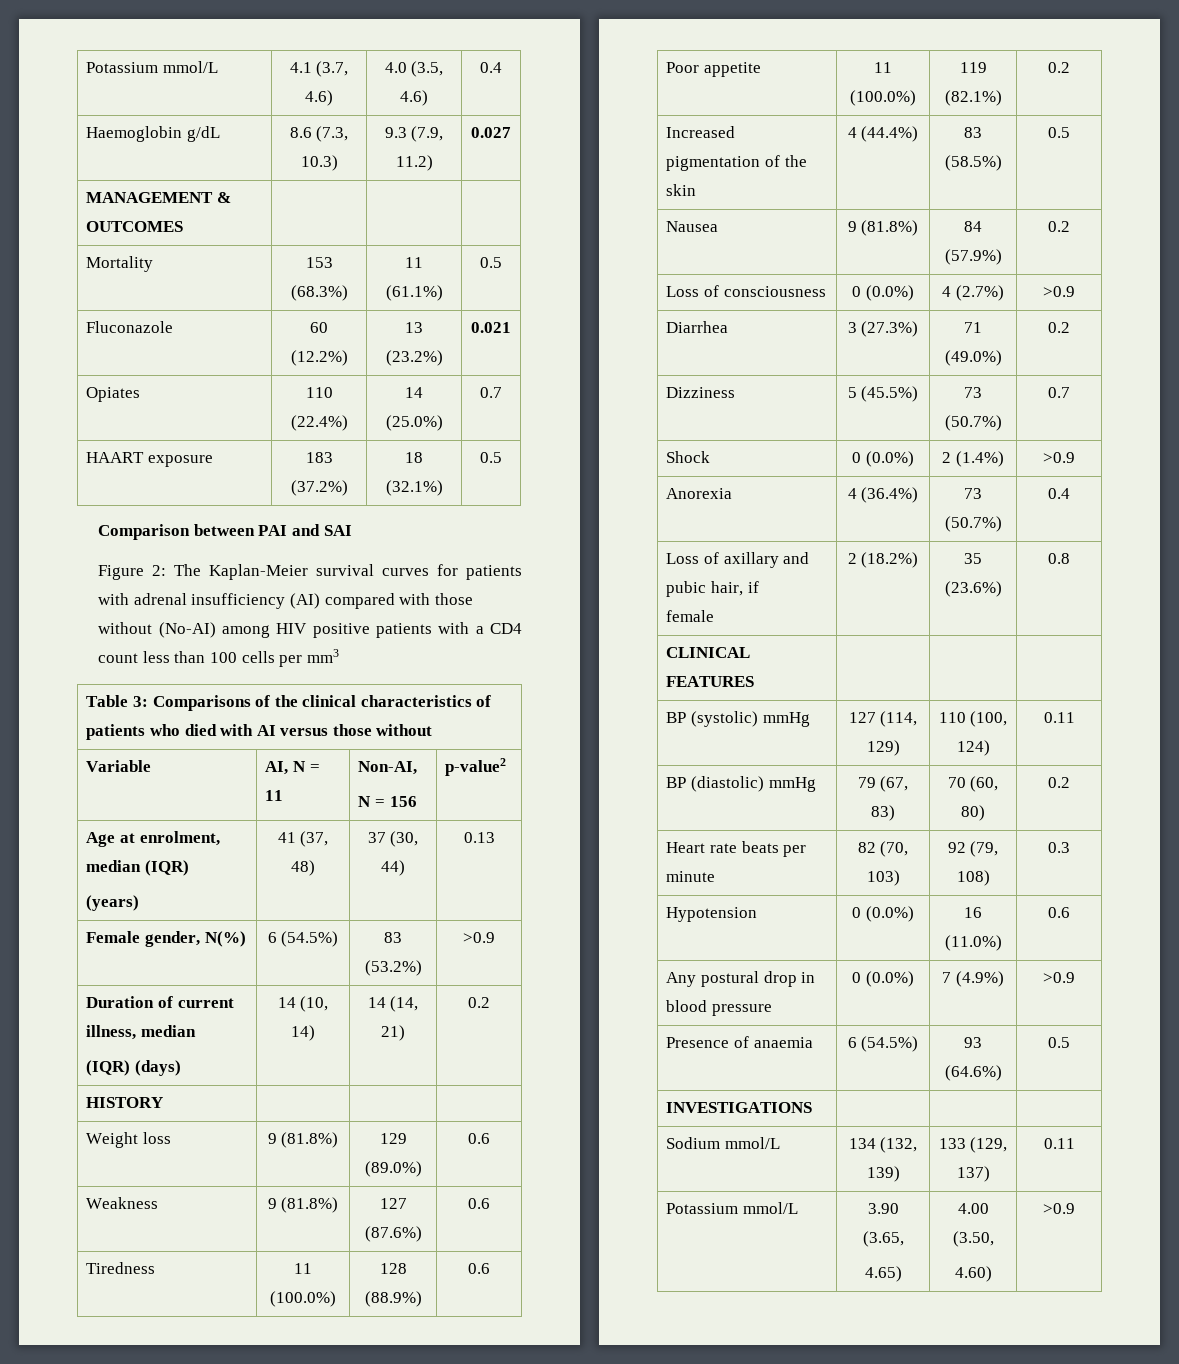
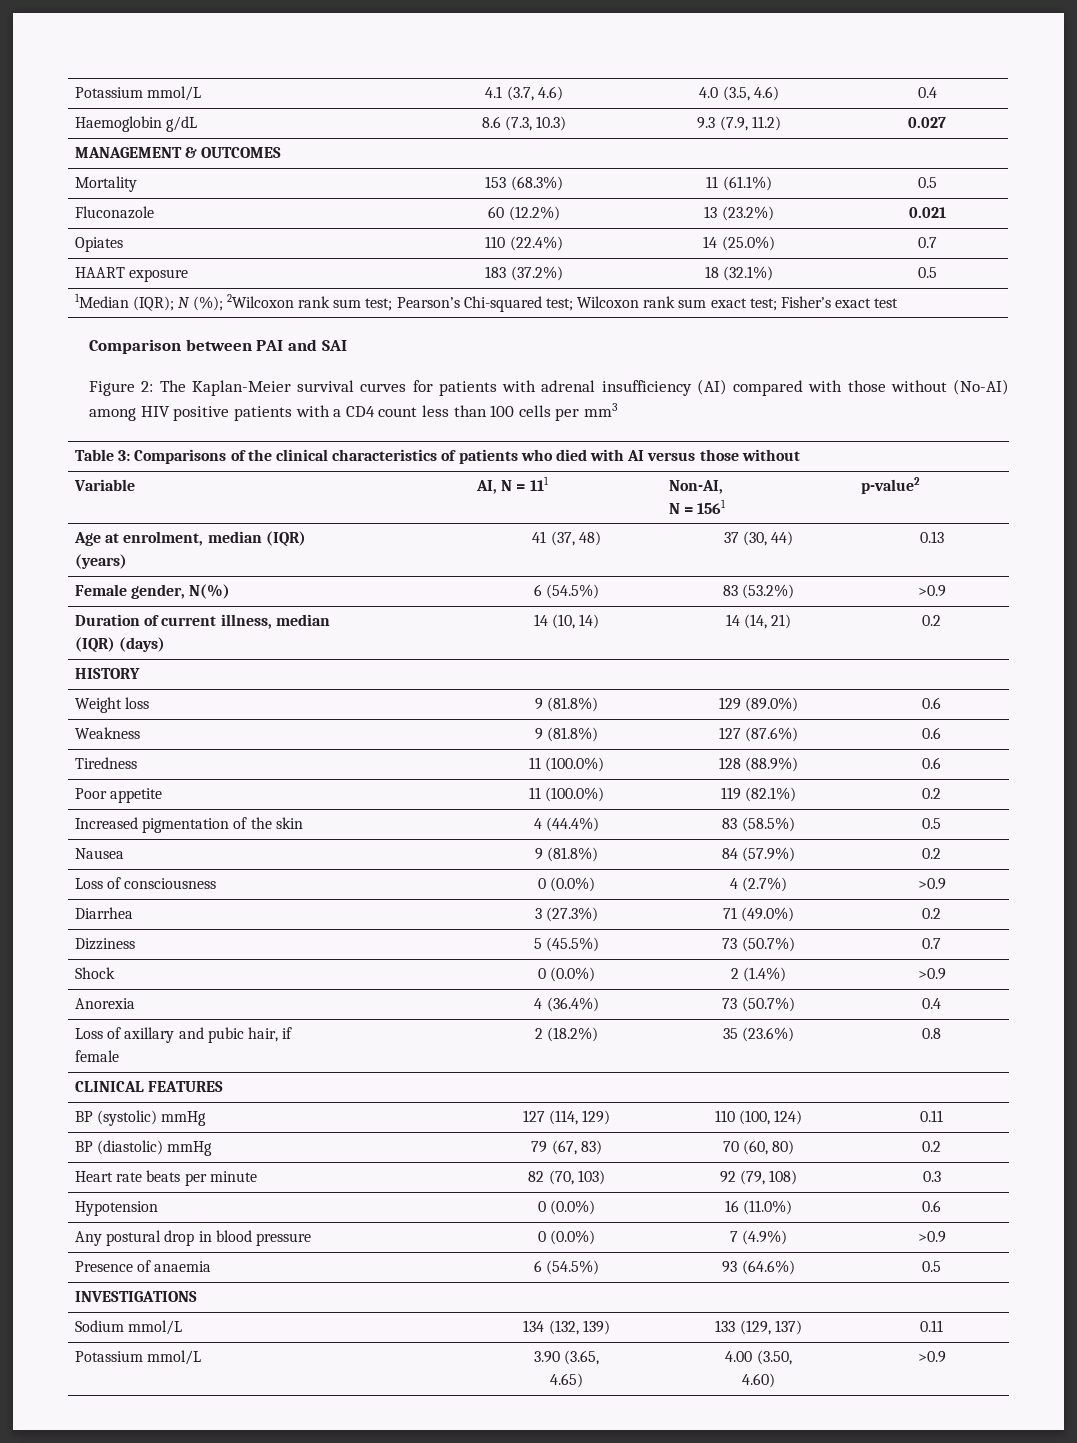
+ 1Median (IQR); N (%); 2Wilcoxon rank sum test; Pearson’s Chi-squared test; Wilcoxon rank sum exact test; Fisher’s exact test
- Variable | AI, N = 11 | Non-AI,
- N = 156 | p-value2
+ Variable | AI, N = 111 | Non-AI,
+ N = 1561 | p-value2

